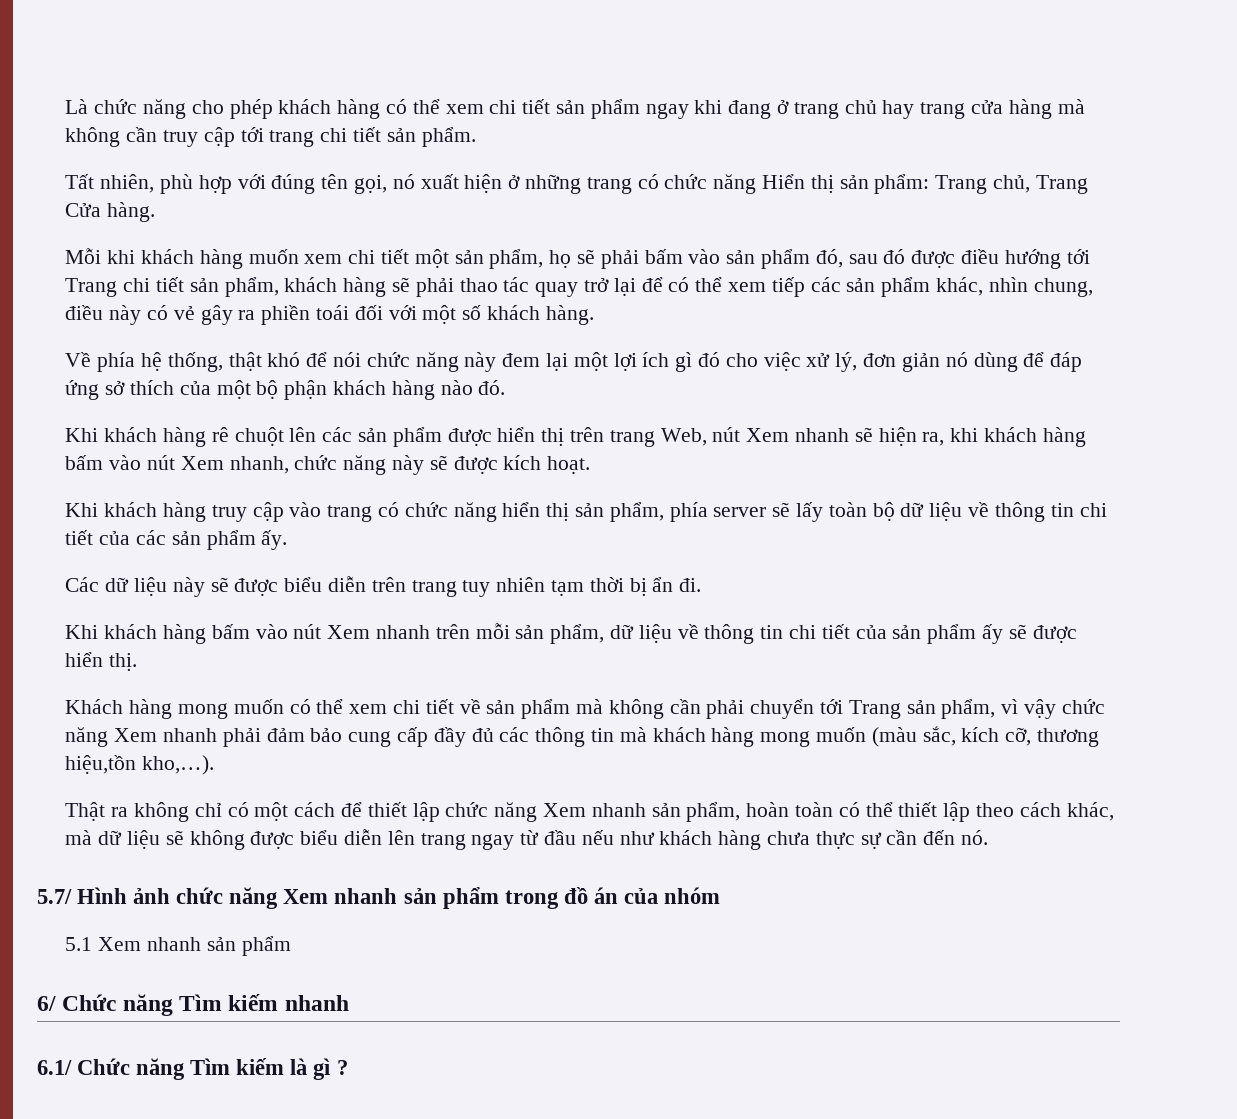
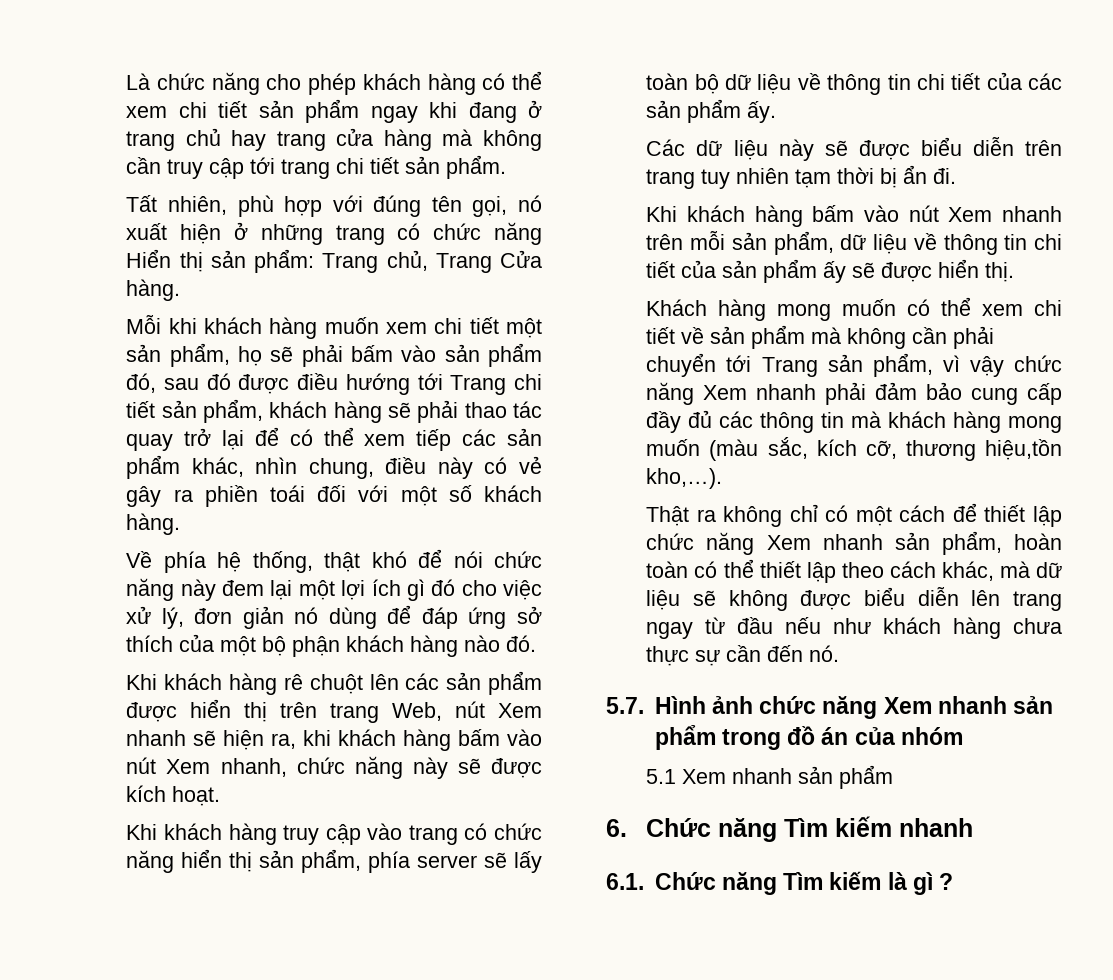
- 5.7/ Hình ảnh chức năng Xem nhanh sản phẩm trong đồ án của nhóm
+ 5.7. Hình ảnh chức năng Xem nhanh sản phẩm trong đồ án của nhóm
- 6/ Chức năng Tìm kiếm nhanh
+ 6. Chức năng Tìm kiếm nhanh
- 6.1/ Chức năng Tìm kiếm là gì ?
+ 6.1. Chức năng Tìm kiếm là gì ?

